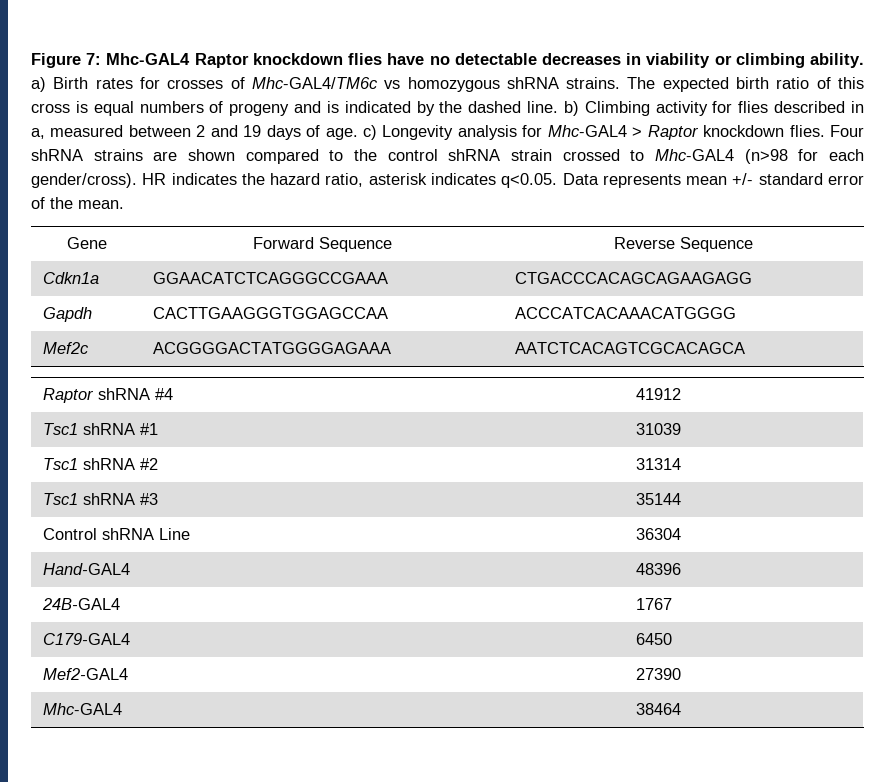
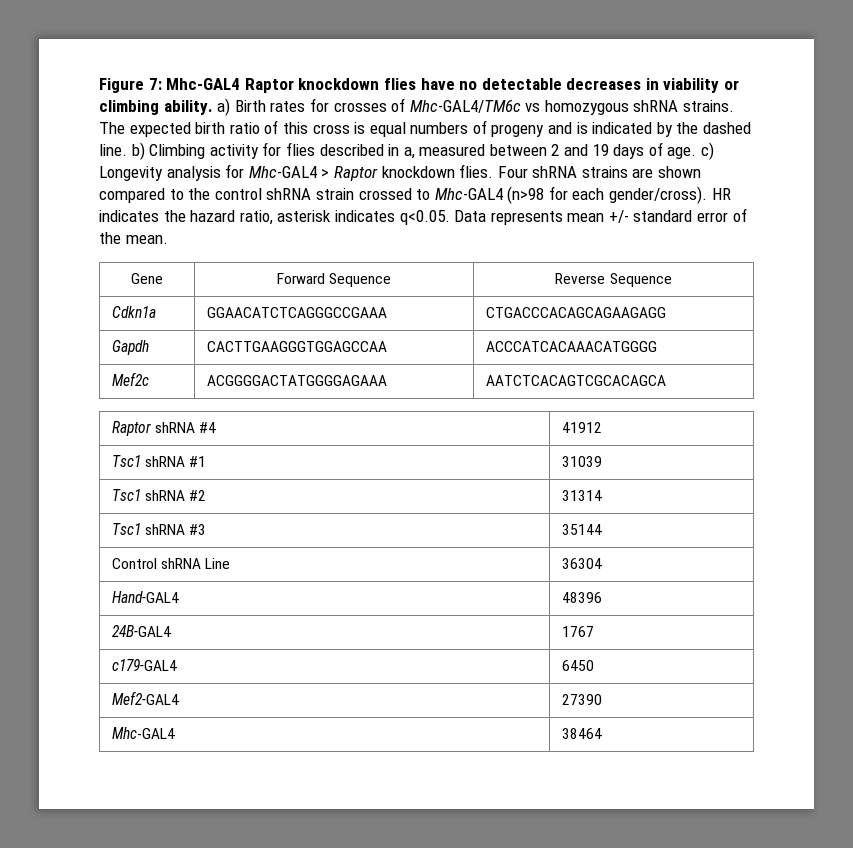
- C179-GAL4 | 6450
+ c179-GAL4 | 6450

